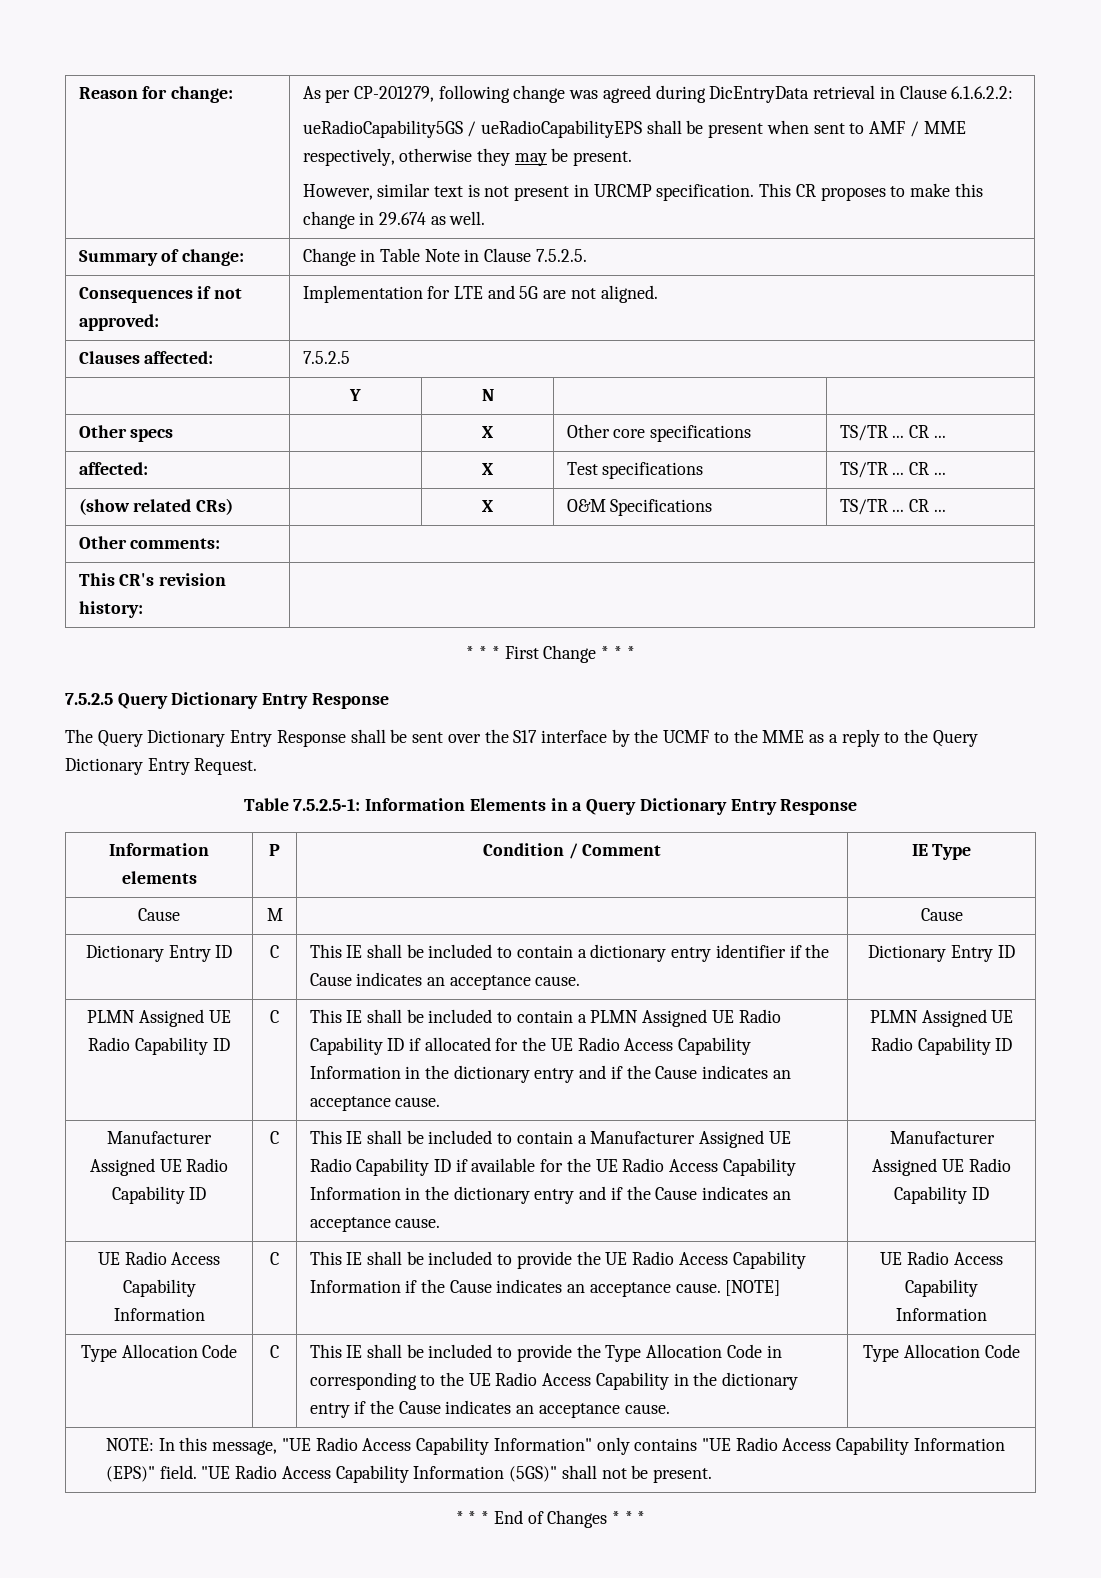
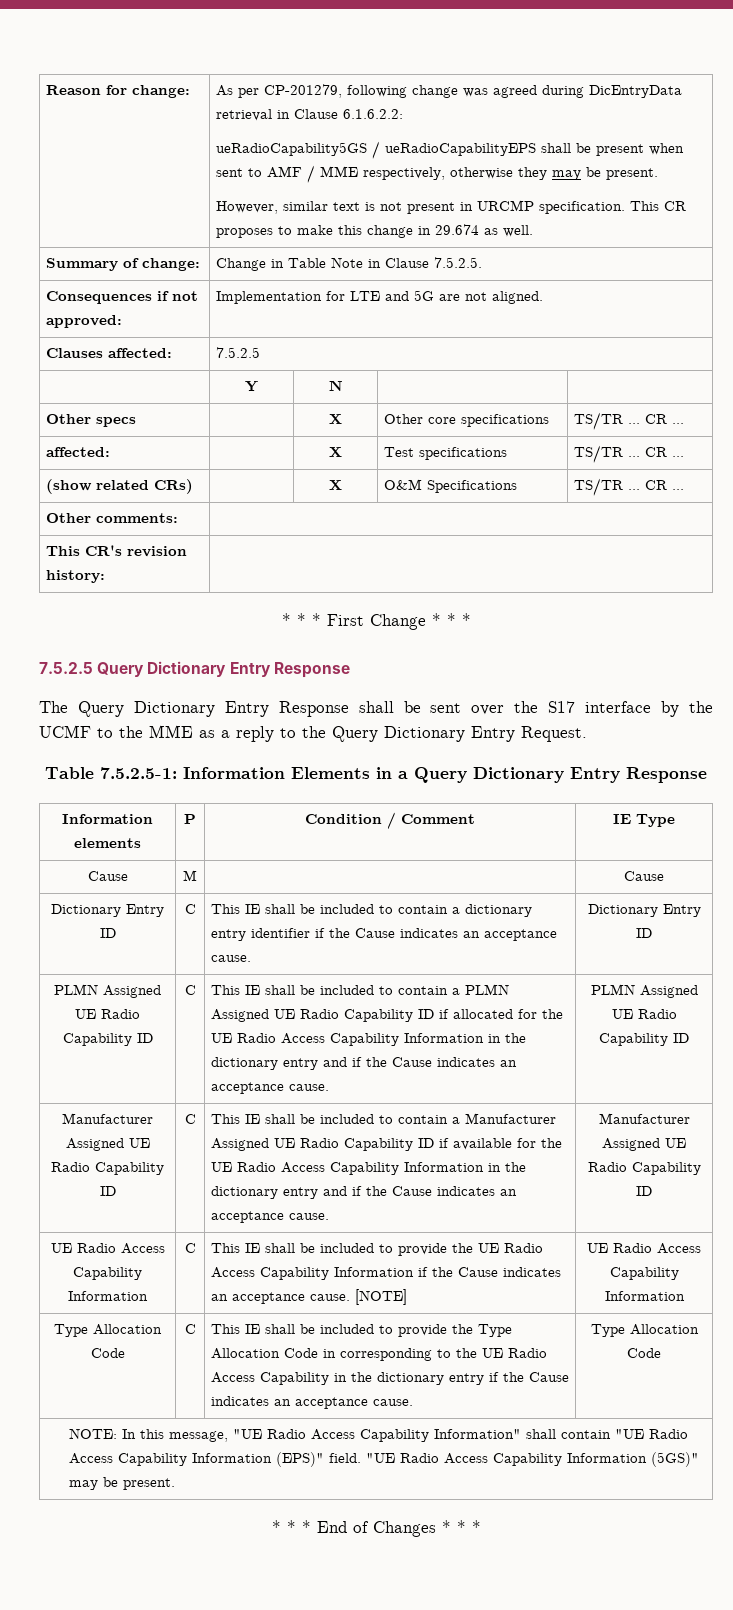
- NOTE: In this message, "UE Radio Access Capability Information" only contains "UE Radio Access Capability Information (EPS)" field. "UE Radio Access Capability Information (5GS)" shall not be present.
+ NOTE: In this message, "UE Radio Access Capability Information" shall contain "UE Radio Access Capability Information (EPS)" field. "UE Radio Access Capability Information (5GS)" may be present.

